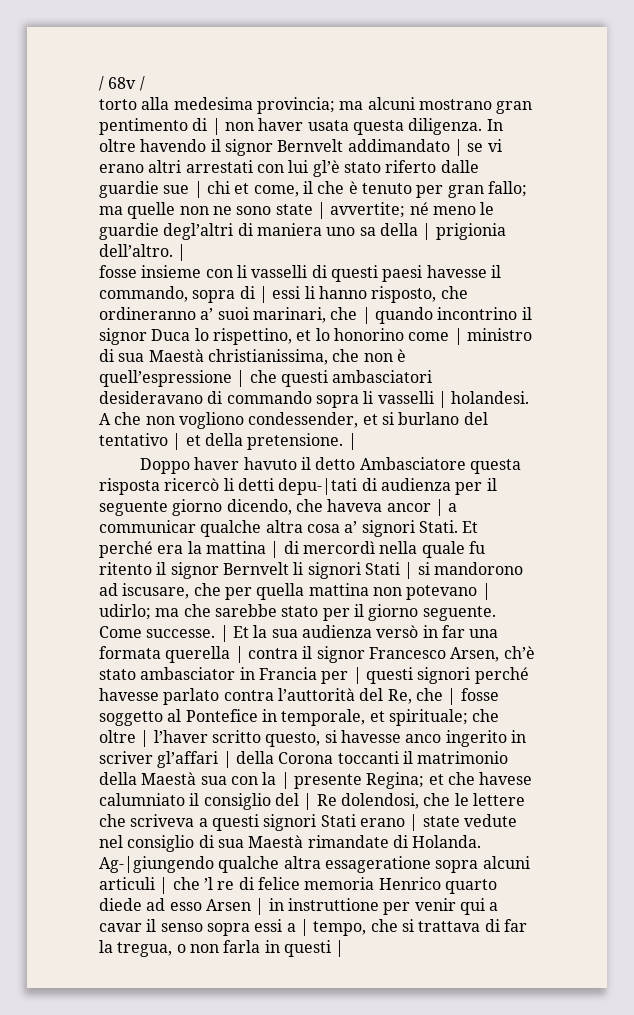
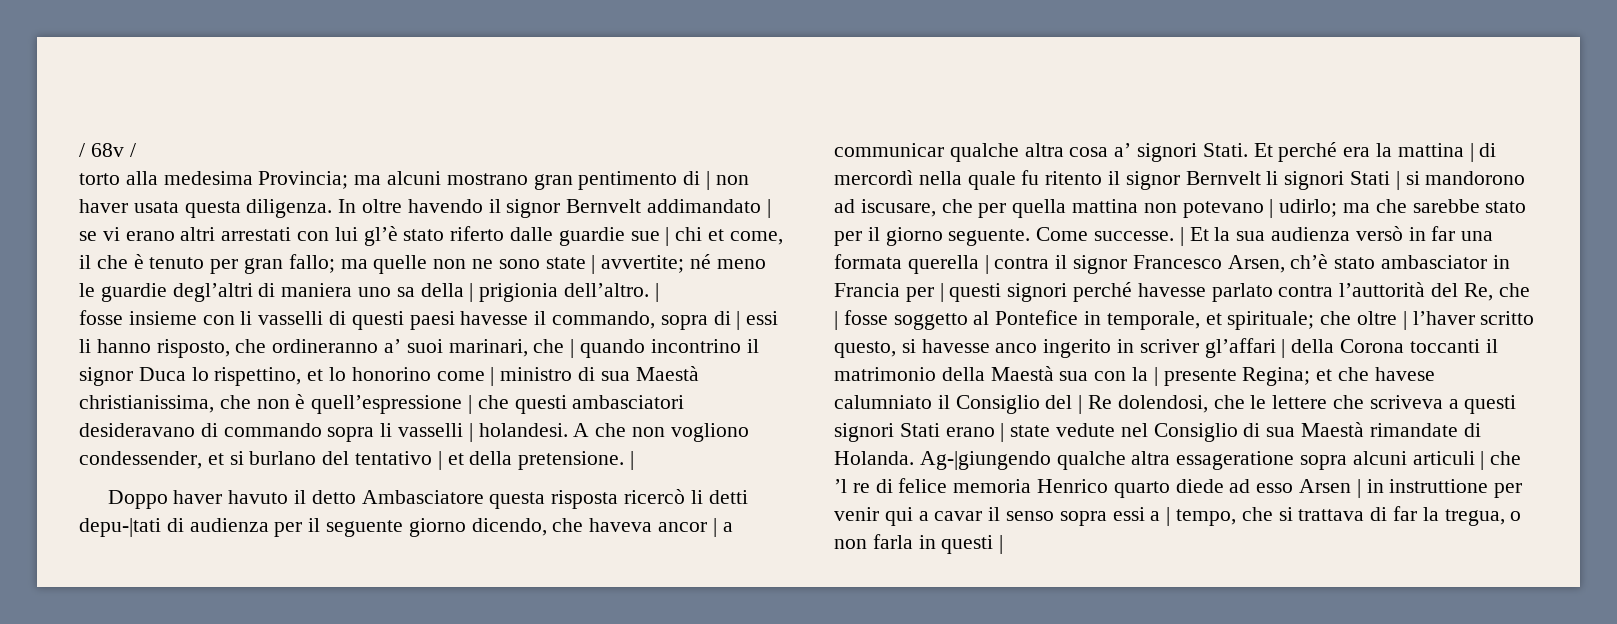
- torto alla medesima provincia; ma alcuni mostrano gran pentimento di | non haver usata questa diligenza.
+ torto alla medesima Provincia; ma alcuni mostrano gran pentimento di | non haver usata questa diligenza.
- et che havese calumniato il consiglio del | Re dolendosi, che le lettere che scriveva a questi signori Stati erano | state vedute nel consiglio di sua Maestà rimandate di Holanda.
+ et che havese calumniato il Consiglio del | Re dolendosi, che le lettere che scriveva a questi signori Stati erano | state vedute nel Consiglio di sua Maestà rimandate di Holanda.

